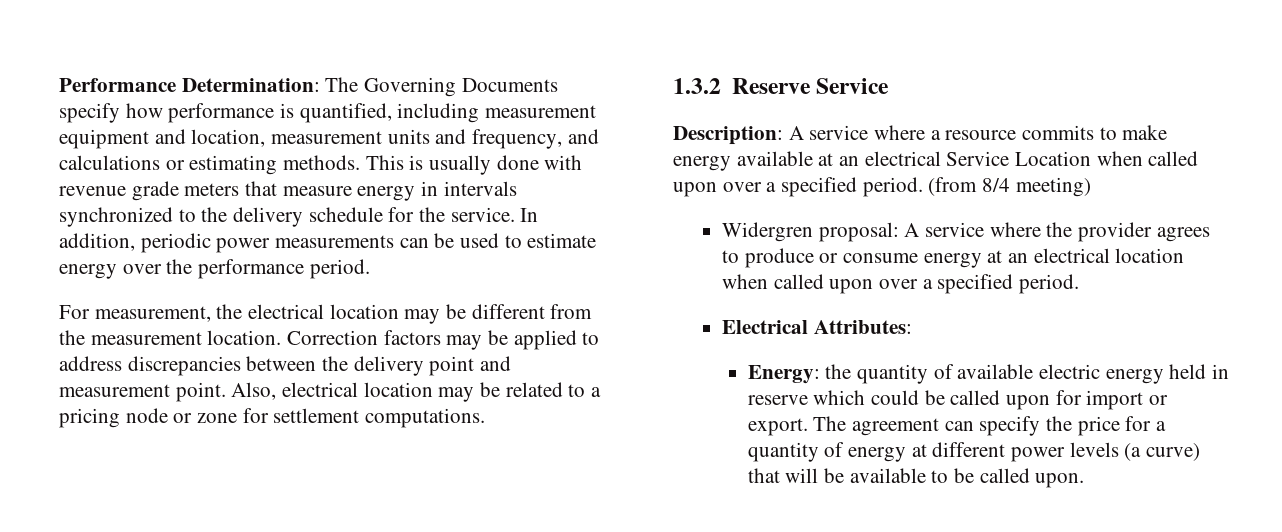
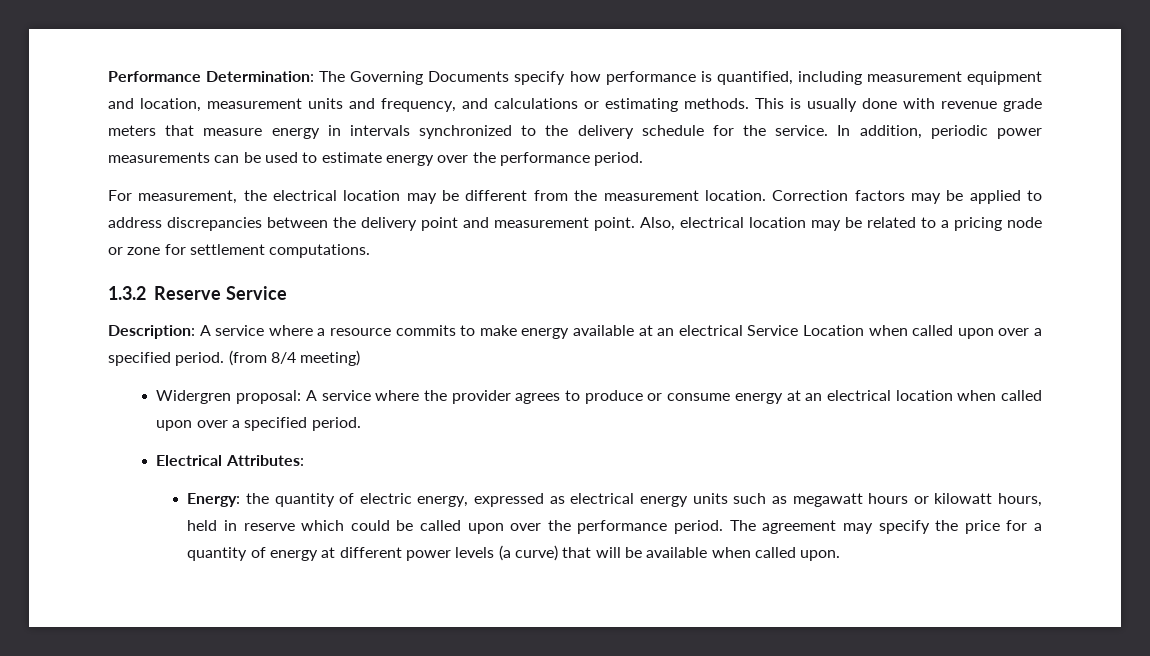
- Energy: the quantity of available electric energy held in reserve which could be called upon for import or export.
+ Energy: the quantity of electric energy, expressed as electrical energy units such as megawatt hours or kilowatt hours, held in reserve which could be called upon over the performance period.
- The agreement can specify the price for a quantity of energy at different power levels (a curve) that will be available to be called upon.
+ The agreement may specify the price for a quantity of energy at different power levels (a curve) that will be available when called upon.

